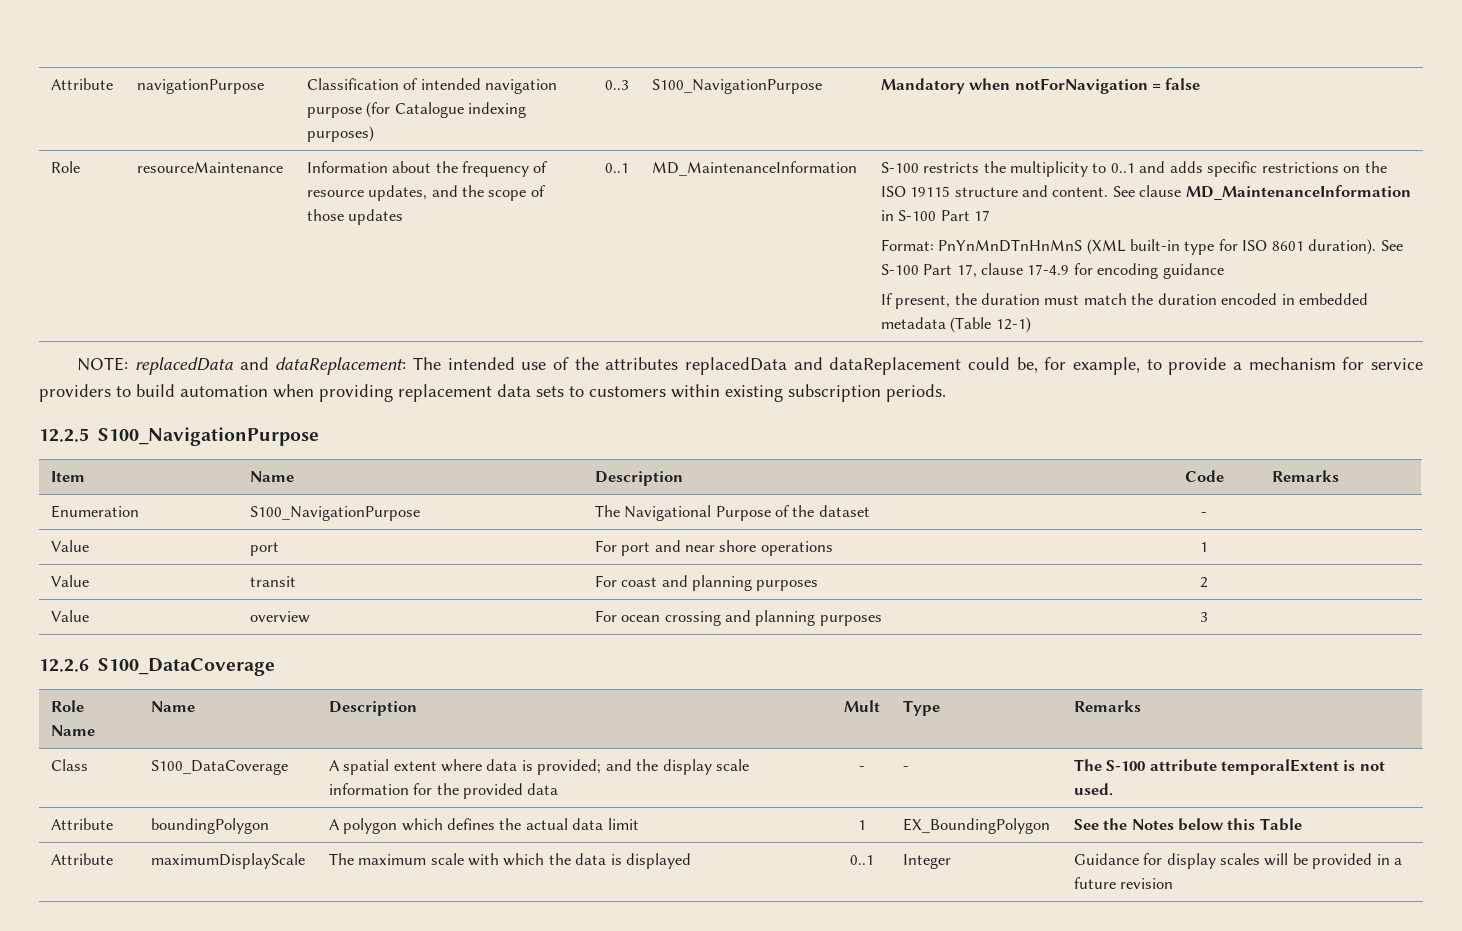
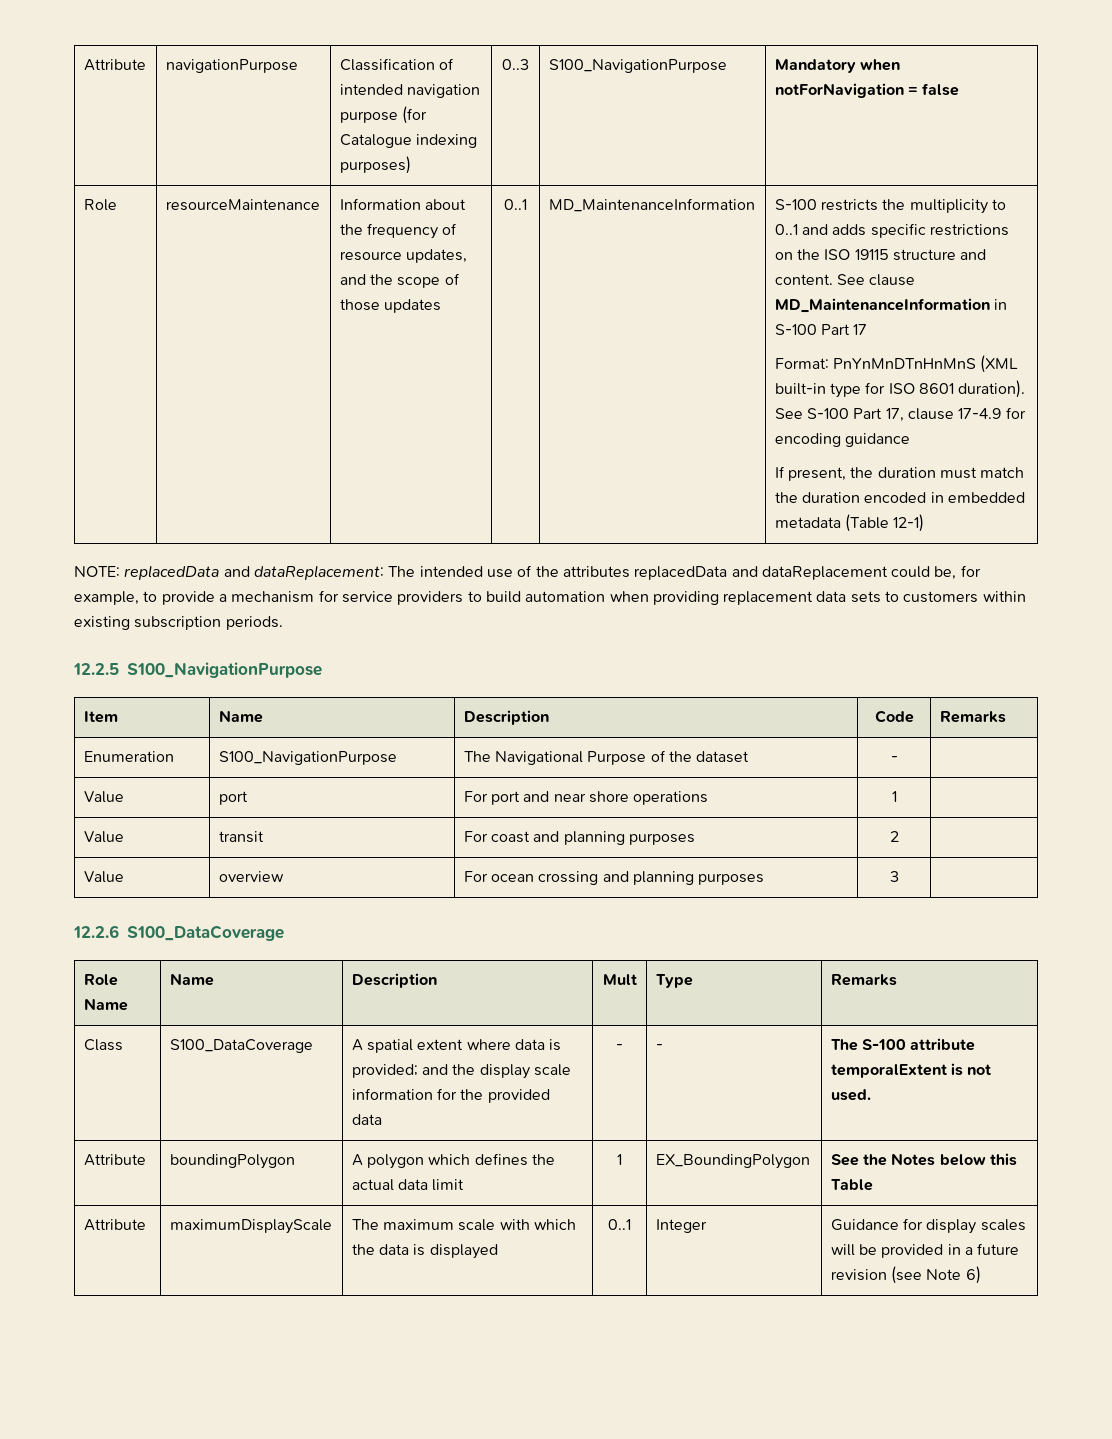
- Attribute | maximumDisplayScale | The maximum scale with which the data is displayed | 0..1 | Integer | Guidance for display scales will be provided in a future revision
+ Attribute | maximumDisplayScale | The maximum scale with which the data is displayed | 0..1 | Integer | Guidance for display scales will be provided in a future revision (see Note 6)

